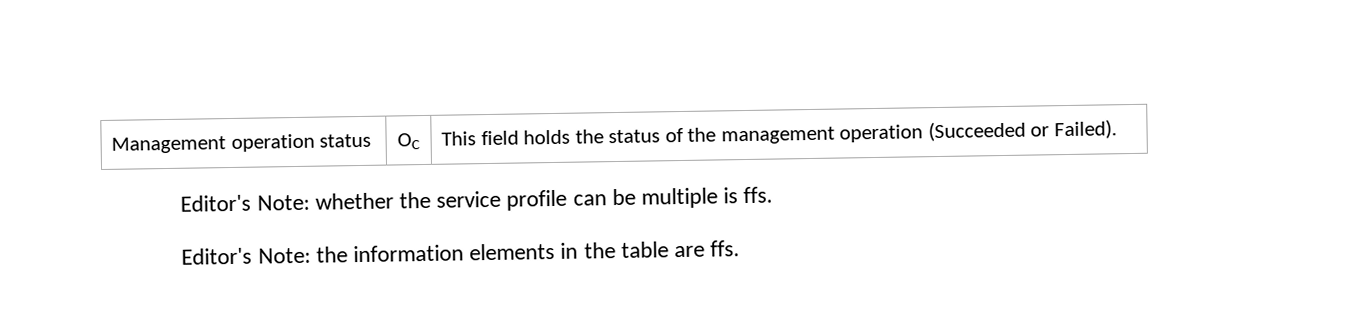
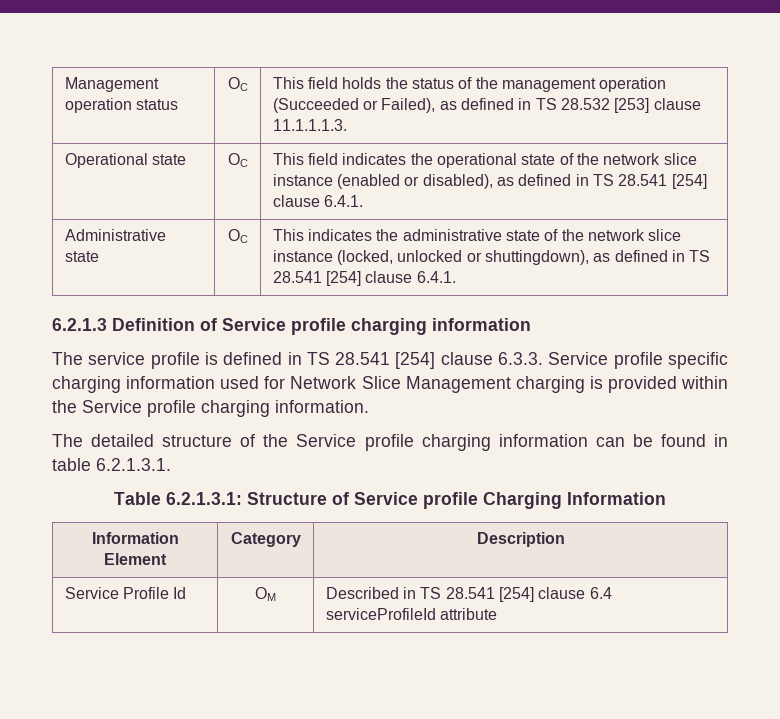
- Management operation status | OC | This field holds the status of the management operation (Succeeded or Failed).
- Editor's Note: whether the service profile can be multiple is ffs.
- Editor's Note: the information elements in the table are ffs.
+ Management operation status | OC | This field holds the status of the management operation (Succeeded or Failed), as defined in TS 28.532 [253] clause 11.1.1.1.3.
+ Operational state | OC | This field indicates the operational state of the network slice instance (enabled or disabled), as defined in TS 28.541 [254] clause 6.4.1.
+ Administrative state | OC | This indicates the administrative state of the network slice instance (locked, unlocked or shuttingdown), as defined in TS 28.541 [254] clause 6.4.1.
+ 6.2.1.3 Definition of Service profile charging information
+ The service profile is defined in TS 28.541 [254] clause 6.3.3. Service profile specific charging information used for Network Slice Management charging is provided within the Service profile charging information.
+ The detailed structure of the Service profile charging information can be found in table 6.2.1.3.1.
+ Table 6.2.1.3.1: Structure of Service profile Charging Information
+ Information Element | Category | Description
+ Service Profile Id | OM | Described in TS 28.541 [254] clause 6.4 serviceProfileId attribute

